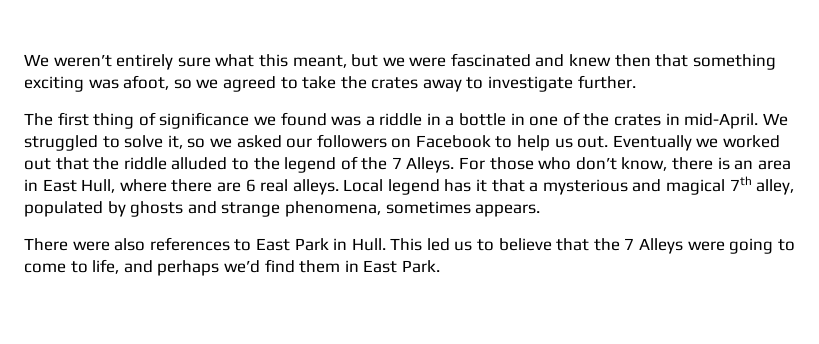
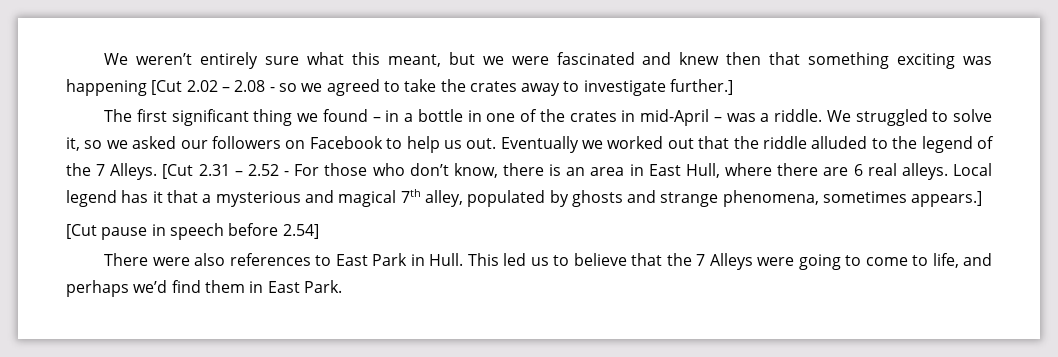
- We weren’t entirely sure what this meant, but we were fascinated and knew then that something exciting was afoot, so we agreed to take the crates away to investigate further.
+ We weren’t entirely sure what this meant, but we were fascinated and knew then that something exciting was happening [Cut 2.02 – 2.08 - so we agreed to take the crates away to investigate further.]
- The first thing of significance we found was a riddle in a bottle in one of the crates in mid-April.
+ The first significant thing we found – in a bottle in one of the crates in mid-April – was a riddle.
- For those who don’t know, there is an area in East Hull, where there are 6 real alleys.
+ [Cut 2.31 – 2.52 - For those who don’t know, there is an area in East Hull, where there are 6 real alleys.
- Local legend has it that a mysterious and magical 7th alley, populated by ghosts and strange phenomena, sometimes appears.
+ Local legend has it that a mysterious and magical 7th alley, populated by ghosts and strange phenomena, sometimes appears.]
+ [Cut pause in speech before 2.54]

